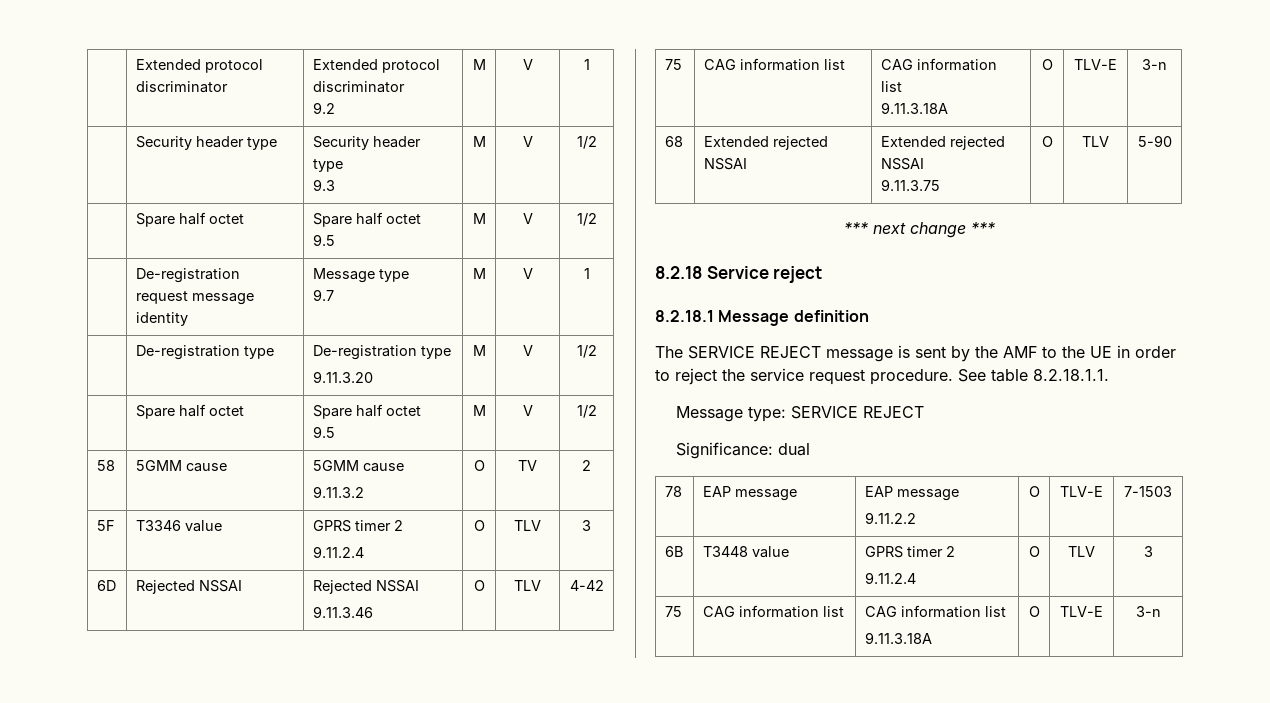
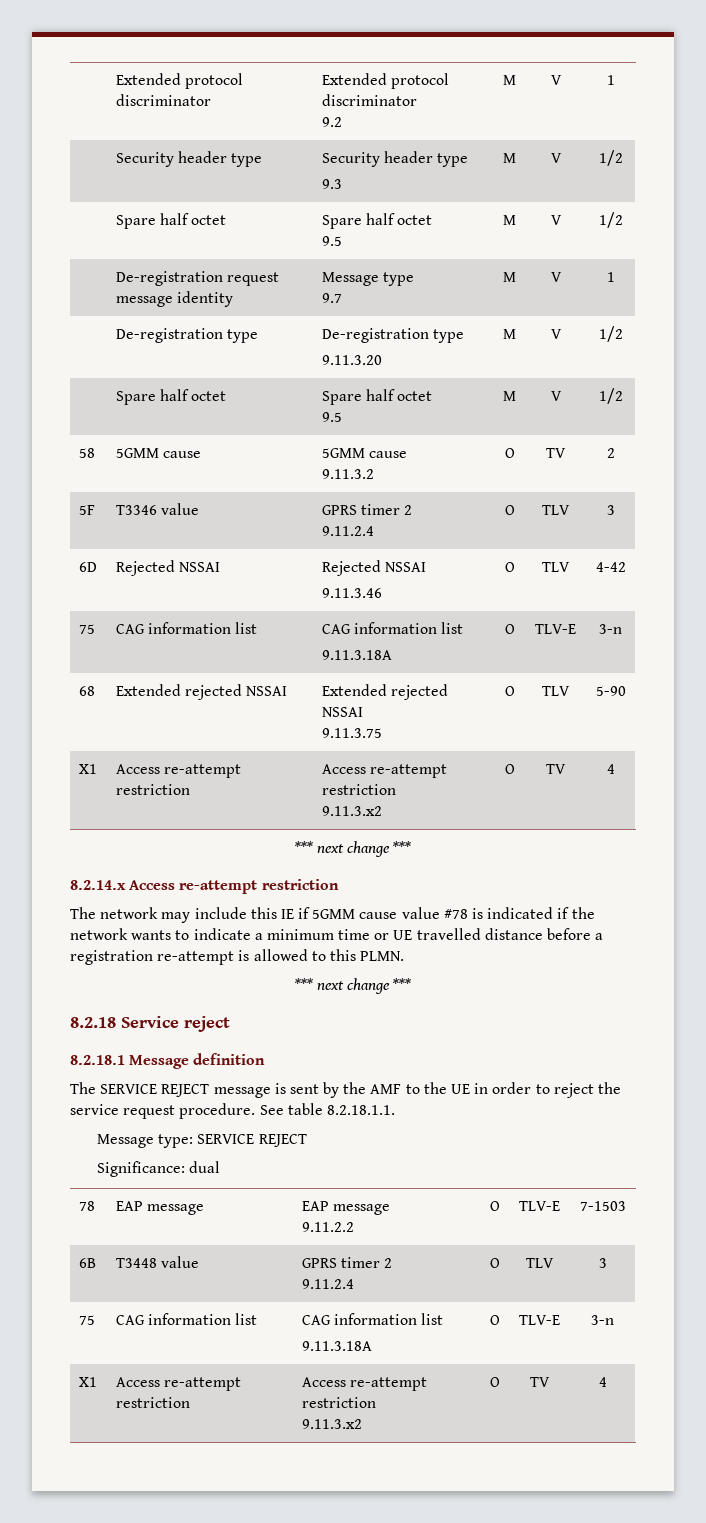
  68 | Extended rejected NSSAI | Extended rejected NSSAI
  9.11.3.75 | O | TLV | 5-90
+ X1 | Access re-attempt restriction | Access re-attempt restriction
+ 9.11.3.x2 | O | TV | 4
+ *** next change ***
+ 8.2.14.x Access re-attempt restriction
+ The network may include this IE if 5GMM cause value #78 is indicated if the network wants to indicate a minimum time or UE travelled distance before a registration re-attempt is allowed to this PLMN.
  6B | T3448 value | GPRS timer 2
  9.11.2.4 | O | TLV | 3
  75 | CAG information list | CAG information list
  9.11.3.18A | O | TLV-E | 3-n
+ X1 | Access re-attempt restriction | Access re-attempt restriction
+ 9.11.3.x2 | O | TV | 4

